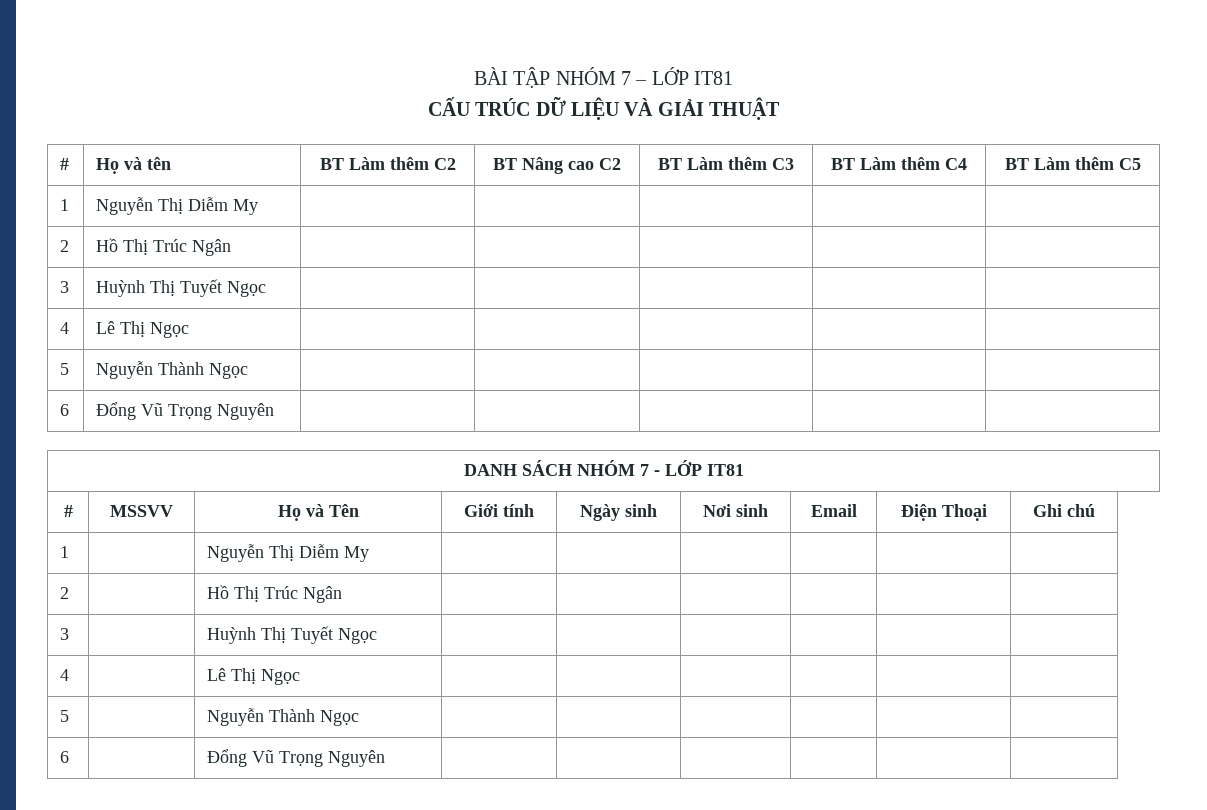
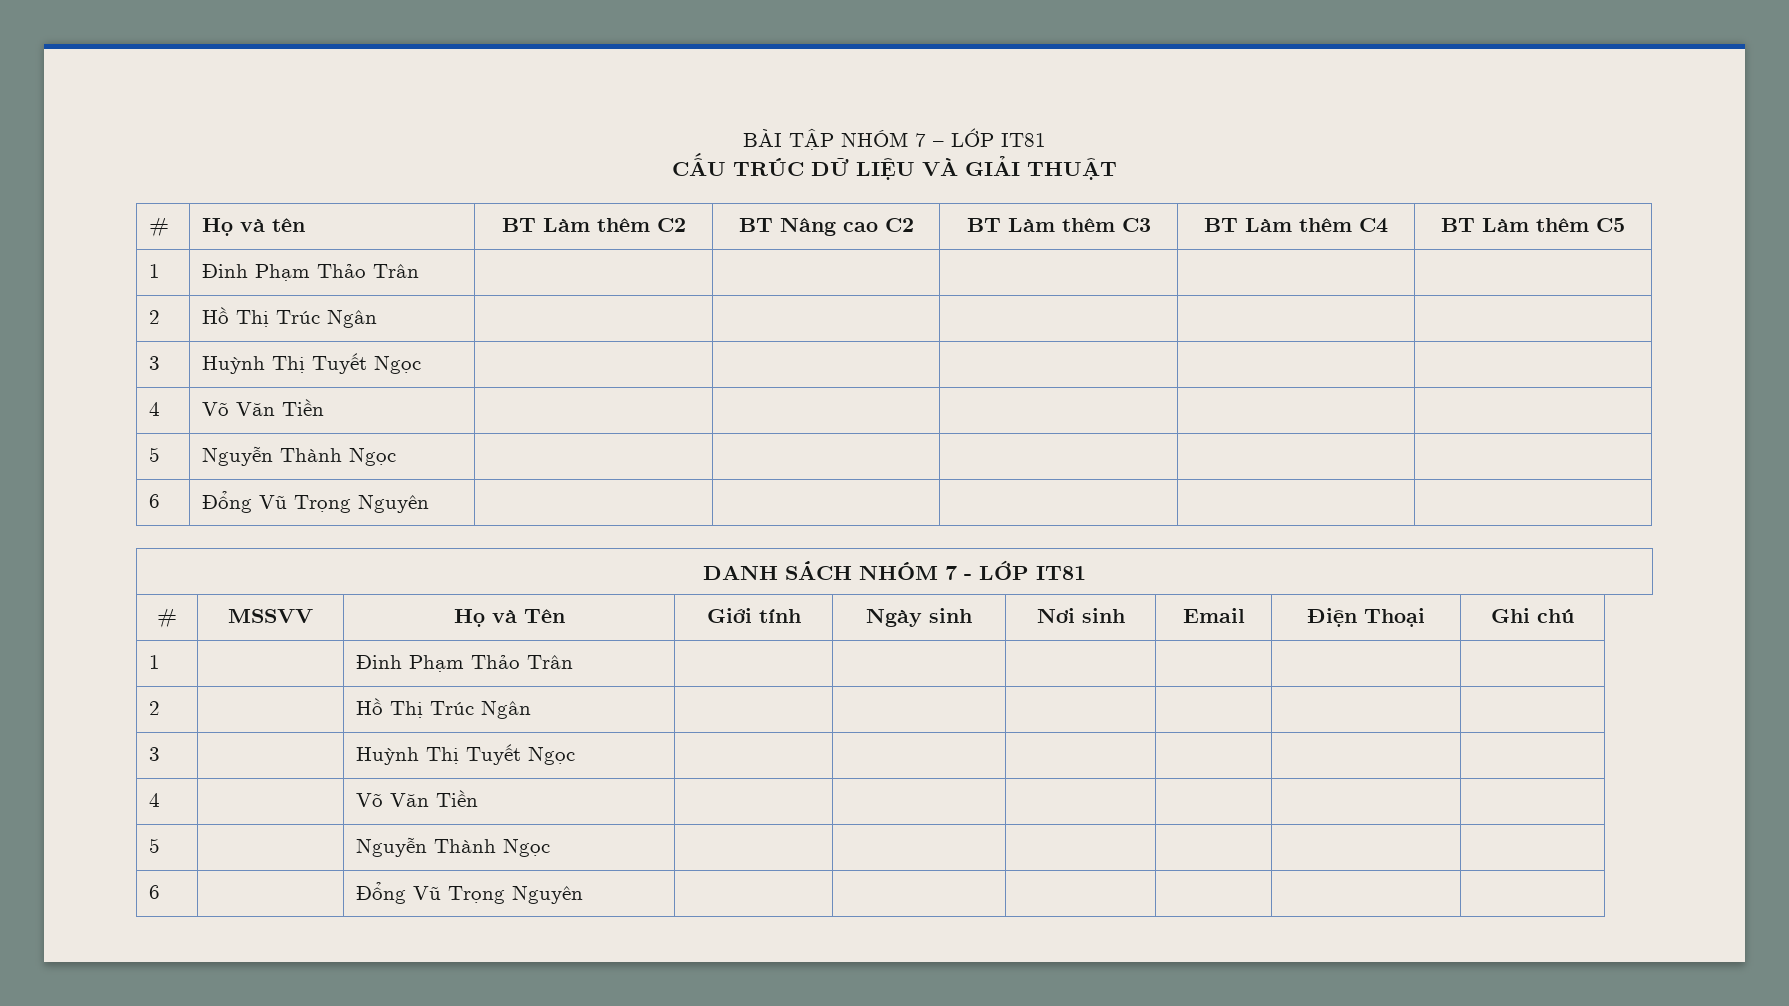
  # | Họ và tên | BT Làm thêm C2 | BT Nâng cao C2 | BT Làm thêm C3 | BT Làm thêm C4 | BT Làm thêm C5
- 1 | Nguyễn Thị Diễm My | | | | |
+ 1 | Đinh Phạm Thảo Trân | | | | |
- 4 | Lê Thị Ngọc | | | | |
+ 4 | Võ Văn Tiền | | | | |
- 1 | | Nguyễn Thị Diễm My | | | | | |
+ 1 | | Đinh Phạm Thảo Trân | | | | | |
- 4 | | Lê Thị Ngọc | | | | | |
+ 4 | | Võ Văn Tiền | | | | | |

